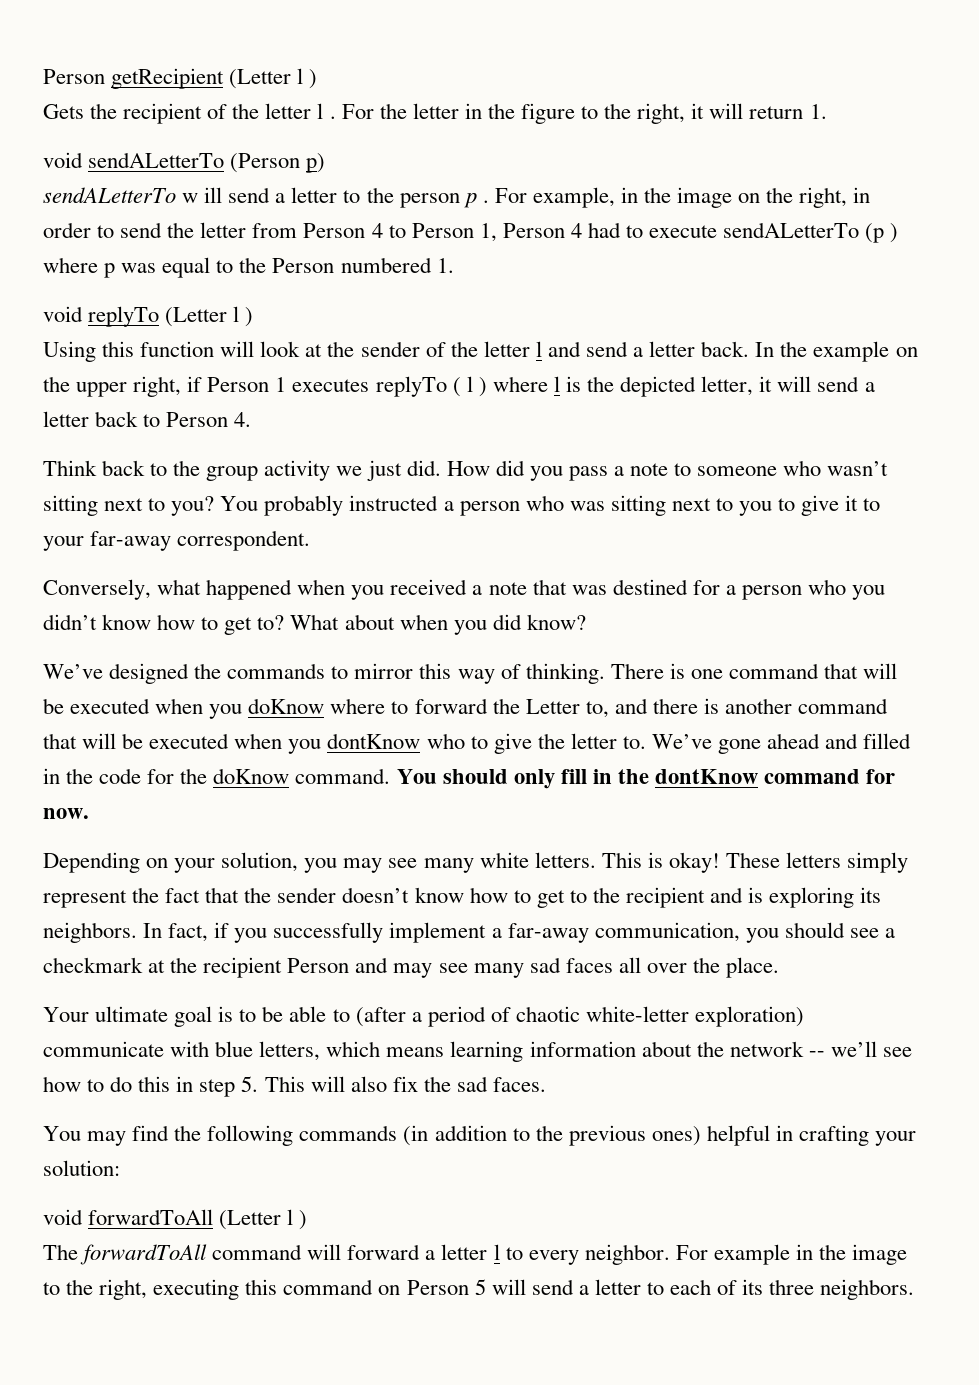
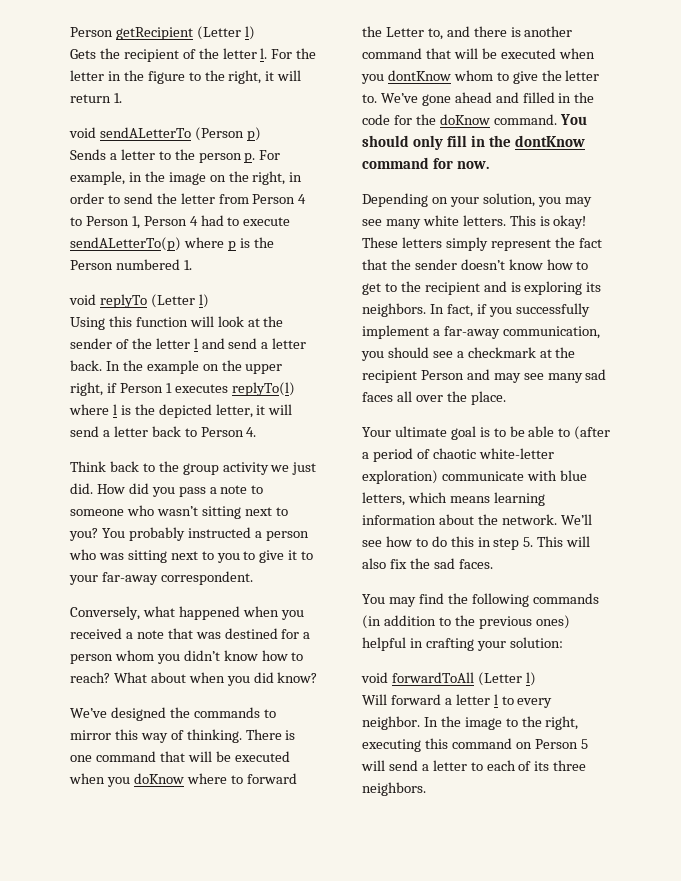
- Person getRecipient (Letter l )
+ Person getRecipient (Letter l)
- Gets the recipient of the letter l .
+ Gets the recipient of the letter l.
- sendALetterTo w ill send a letter to the person p . For example, in the image on the right, in order to send the letter from Person 4 to Person 1, Person 4 had to execute sendALetterTo (p ) where p was equal to the Person numbered 1.
+ Sends a letter to the person p. For example, in the image on the right, in order to send the letter from Person 4 to Person 1, Person 4 had to execute sendALetterTo(p) where p is the Person numbered 1.
- void replyTo (Letter l )
+ void replyTo (Letter l)
- In the example on the upper right, if Person 1 executes replyTo ( l ) where l is the depicted letter, it will send a letter back to Person 4.
+ In the example on the upper right, if Person 1 executes replyTo(l) where l is the depicted letter, it will send a letter back to Person 4.
- Conversely, what happened when you received a note that was destined for a person who you didn’t know how to get to?
+ Conversely, what happened when you received a note that was destined for a person whom you didn’t know how to reach?
- There is one command that will be executed when you doKnow where to forward the Letter to, and there is another command that will be executed when you dontKnow who to give the letter to.
+ There is one command that will be executed when you doKnow where to forward the Letter to, and there is another command that will be executed when you dontKnow whom to give the letter to.
- Your ultimate goal is to be able to (after a period of chaotic white-letter exploration) communicate with blue letters, which means learning information about the network -- we’ll see how to do this in step 5. This will also fix the sad faces.
+ Your ultimate goal is to be able to (after a period of chaotic white-letter exploration) communicate with blue letters, which means learning information about the network. We’ll see how to do this in step 5. This will also fix the sad faces.
- void forwardToAll (Letter l )
- The forwardToAll command will forward a letter l to every neighbor.
+ void forwardToAll (Letter l)
+ Will forward a letter l to every neighbor.
- For example in the image to the right, executing this command on Person 5 will send a letter to each of its three neighbors.
+ In the image to the right, executing this command on Person 5 will send a letter to each of its three neighbors.

